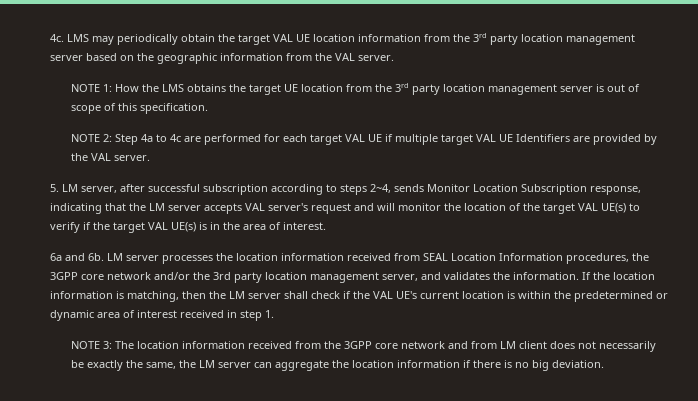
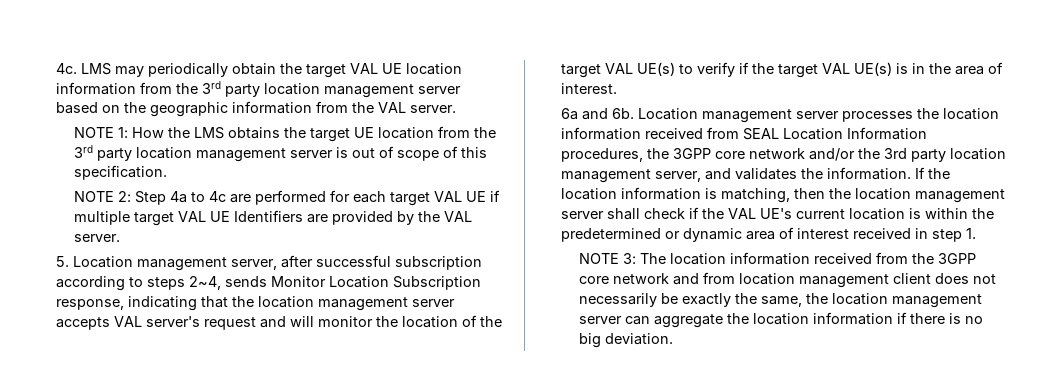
- 5. LM server, after successful subscription according to steps 2~4, sends Monitor Location Subscription response, indicating that the LM server accepts VAL server's request and will monitor the location of the target VAL UE(s) to verify if the target VAL UE(s) is in the area of interest.
+ 5. Location management server, after successful subscription according to steps 2~4, sends Monitor Location Subscription response, indicating that the location management server accepts VAL server's request and will monitor the location of the target VAL UE(s) to verify if the target VAL UE(s) is in the area of interest.
- LM server processes the location information received from SEAL Location Information procedures, the 3GPP core network and/or the 3rd party location management server, and validates the information.
+ Location management server processes the location information received from SEAL Location Information procedures, the 3GPP core network and/or the 3rd party location management server, and validates the information.
- If the location information is matching, then the LM server shall check if the VAL UE's current location is within the predetermined or dynamic area of interest received in step 1.
+ If the location information is matching, then the location management server shall check if the VAL UE's current location is within the predetermined or dynamic area of interest received in step 1.
- NOTE 3: The location information received from the 3GPP core network and from LM client does not necessarily be exactly the same, the LM server can aggregate the location information if there is no big deviation.
+ NOTE 3: The location information received from the 3GPP core network and from location management client does not necessarily be exactly the same, the location management server can aggregate the location information if there is no big deviation.

